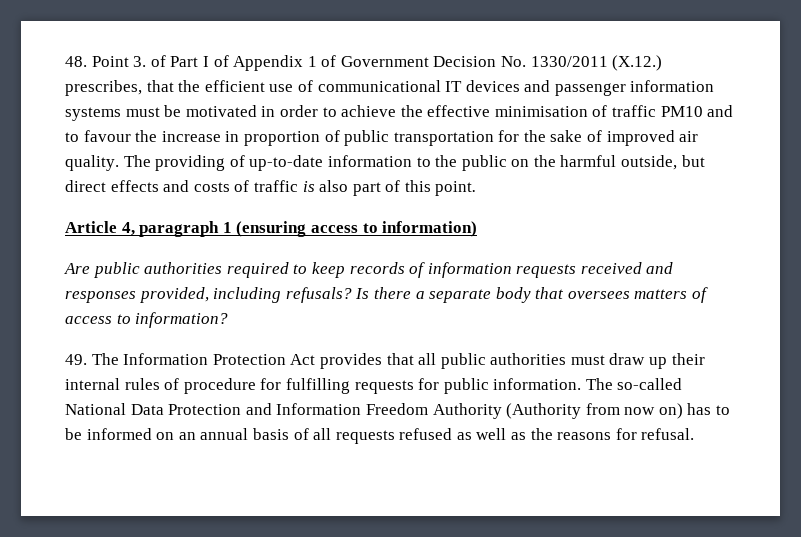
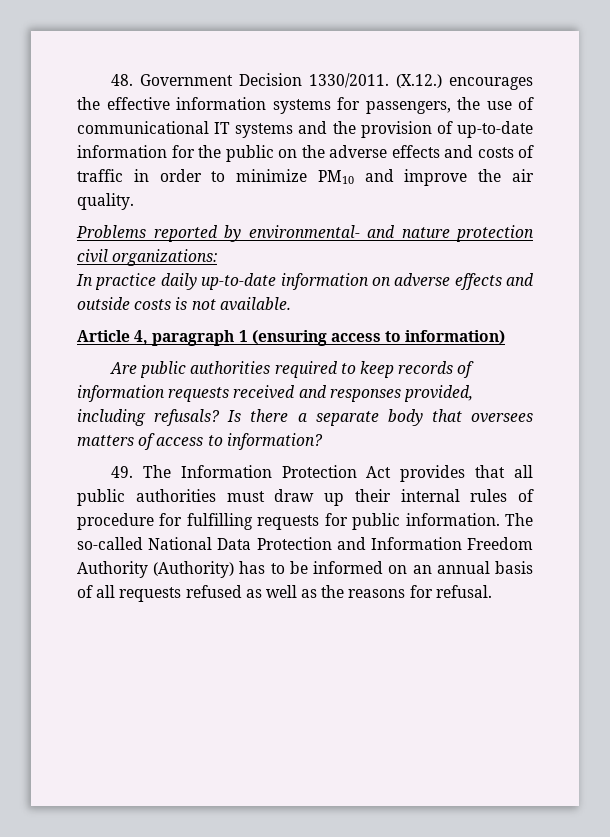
- 48. Point 3. of Part I of Appendix 1 of Government Decision No. 1330/2011 (X.12.) prescribes, that the efficient use of communicational IT devices and passenger information systems must be motivated in order to achieve the effective minimisation of traffic PM10 and to favour the increase in proportion of public transportation for the sake of improved air quality. The providing of up-to-date information to the public on the harmful outside, but direct effects and costs of traffic is also part of this point.
+ 48. Government Decision 1330/2011. (X.12.) encourages the effective information systems for passengers, the use of communicational IT systems and the provision of up-to-date information for the public on the adverse effects and costs of traffic in order to minimize PM10 and improve the air quality.
+ Problems reported by environmental- and nature protection civil organizations:
+ In practice daily up-to-date information on adverse effects and outside costs is not available.
- The so-called National Data Protection and Information Freedom Authority (Authority from now on) has to be informed on an annual basis of all requests refused as well as the reasons for refusal.
+ The so-called National Data Protection and Information Freedom Authority (Authority) has to be informed on an annual basis of all requests refused as well as the reasons for refusal.

